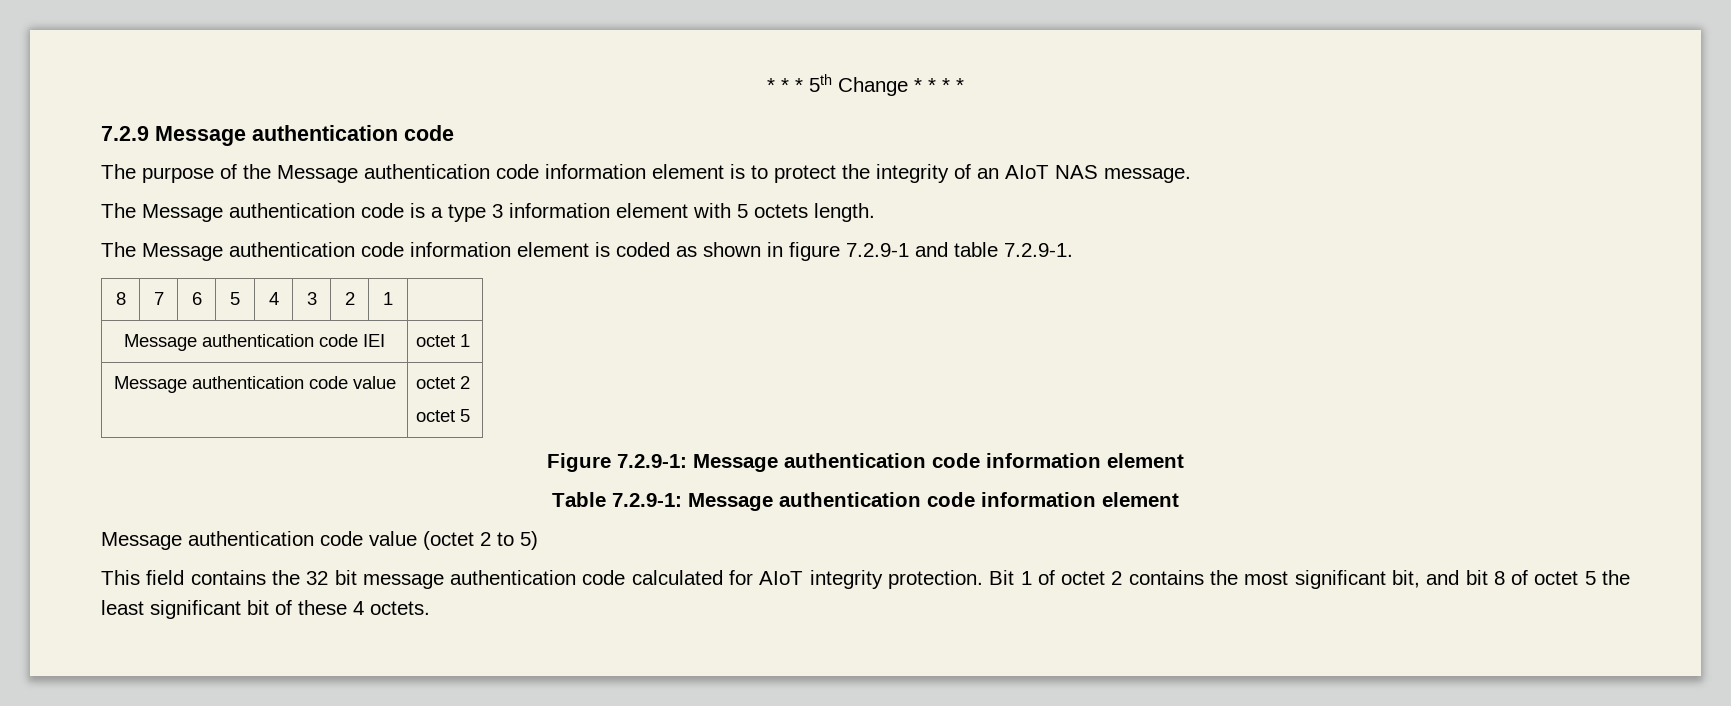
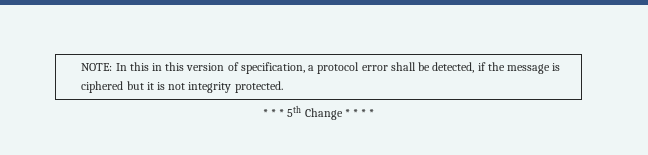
+ NOTE: In this in this version of specification, a protocol error shall be detected, if the message is ciphered but it is not integrity protected.
- 7.2.9 Message authentication code
- The purpose of the Message authentication code information element is to protect the integrity of an AIoT NAS message.
- The Message authentication code is a type 3 information element with 5 octets length.
- The Message authentication code information element is coded as shown in figure 7.2.9-1 and table 7.2.9-1.
- 8 | 7 | 6 | 5 | 4 | 3 | 2 | 1 |
- Message authentication code IEI | octet 1
- Message authentication code value | octet 2
- octet 5
- Figure 7.2.9-1: Message authentication code information element
- Table 7.2.9-1: Message authentication code information element
- Message authentication code value (octet 2 to 5)
- This field contains the 32 bit message authentication code calculated for AIoT integrity protection. Bit 1 of octet 2 contains the most significant bit, and bit 8 of octet 5 the least significant bit of these 4 octets.

